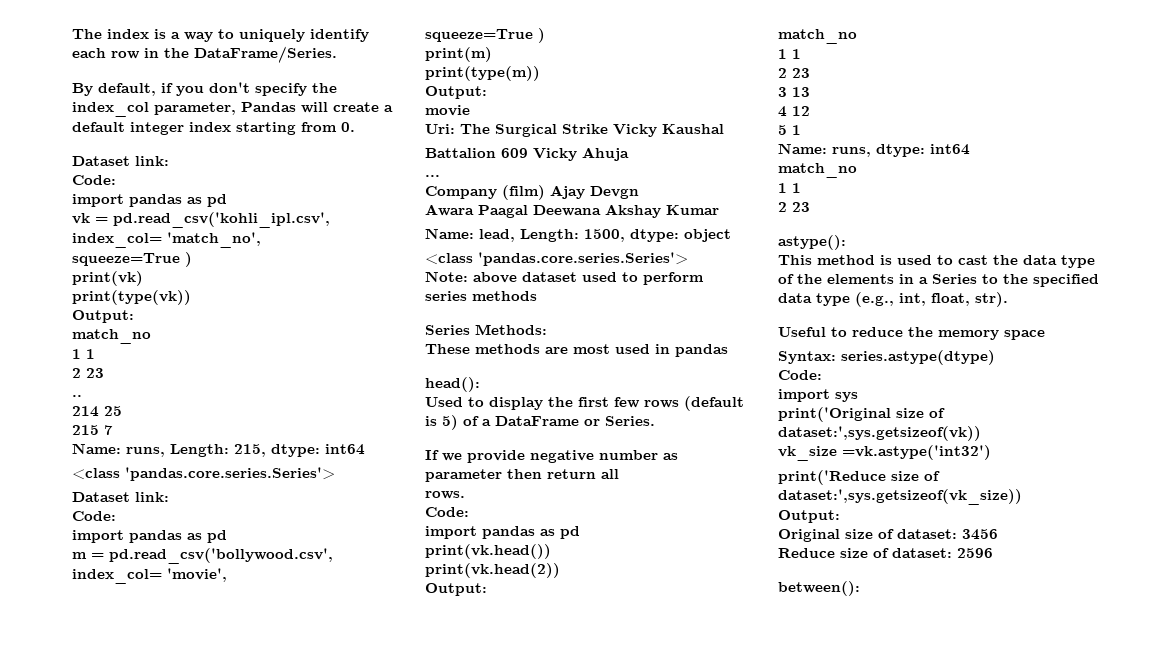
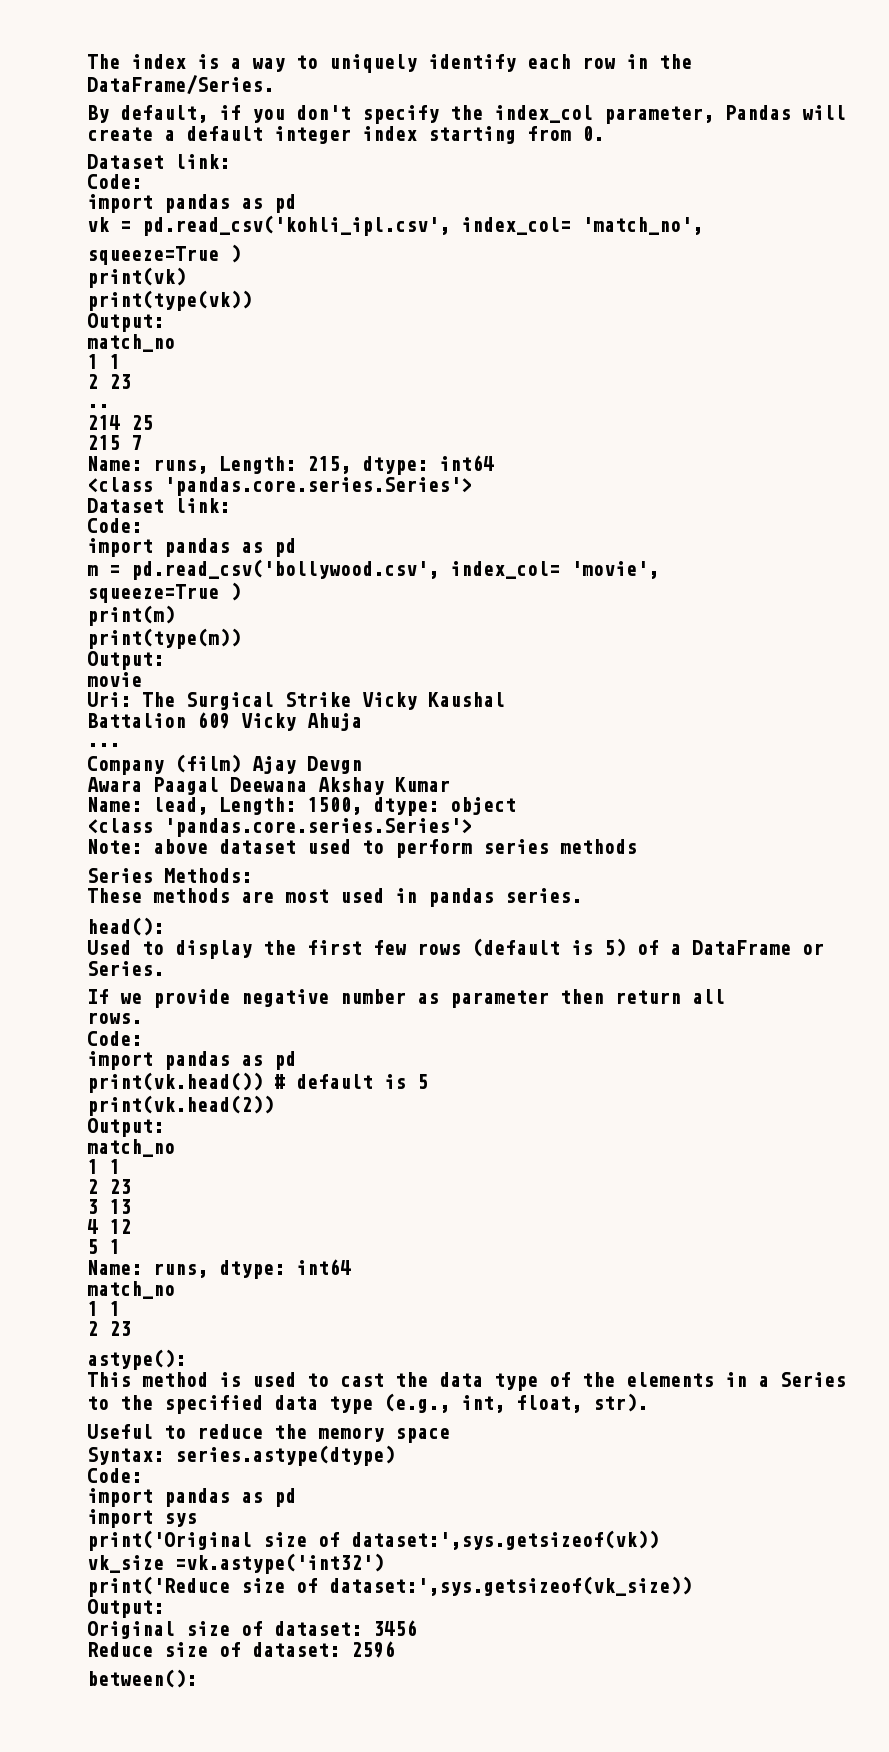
- These methods are most used in pandas
+ These methods are most used in pandas series.
- print(vk.head())
+ print(vk.head()) # default is 5
  Syntax: series.astype(dtype)
  Code:
+ import pandas as pd

